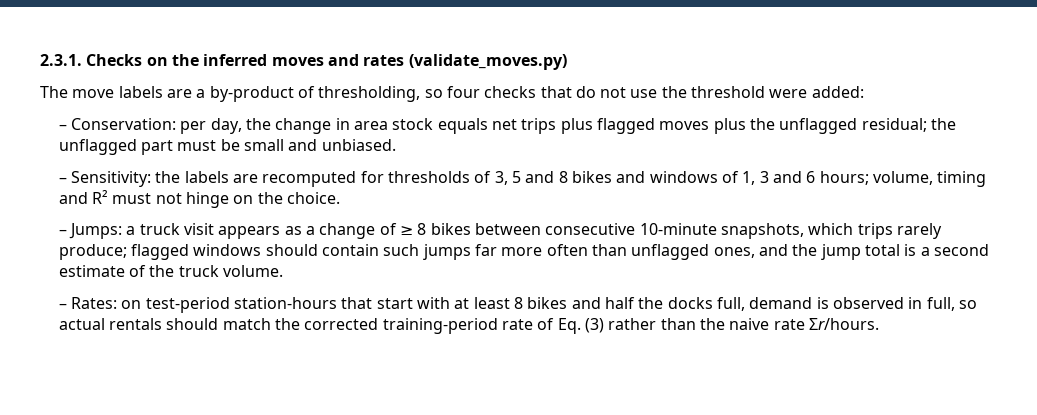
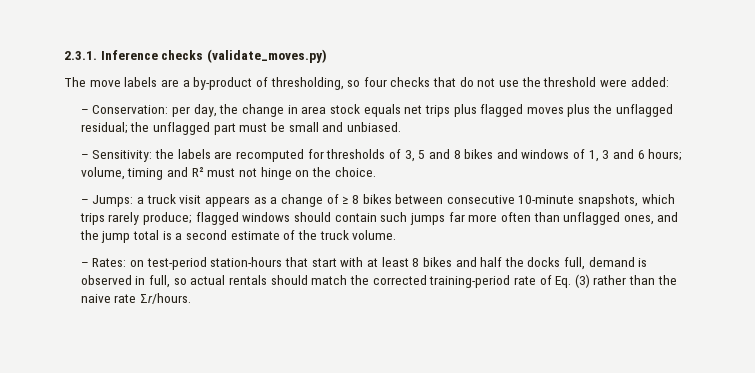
- 2.3.1. Checks on the inferred moves and rates (validate_moves.py)
+ 2.3.1. Inference checks (validate_moves.py)

